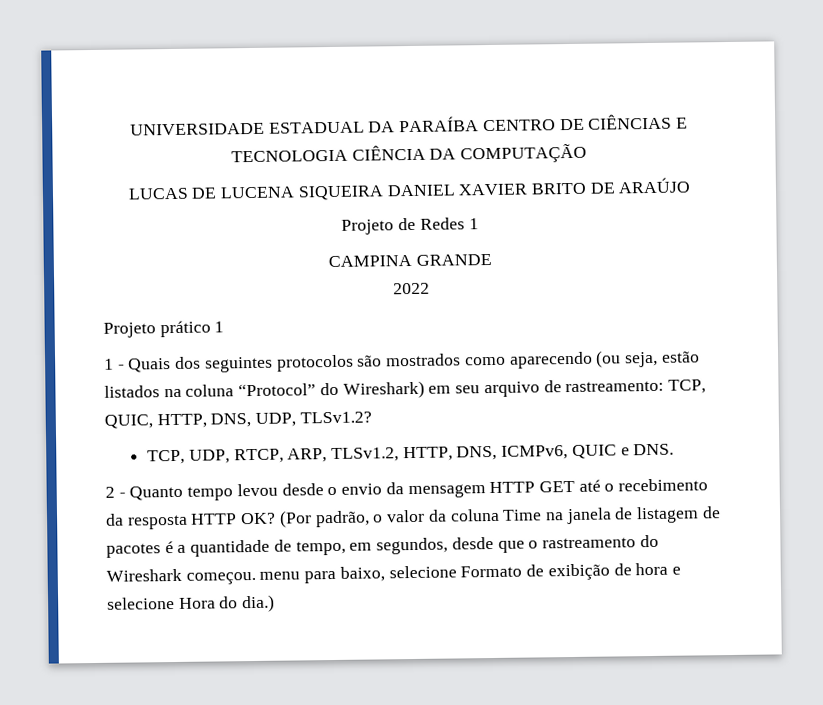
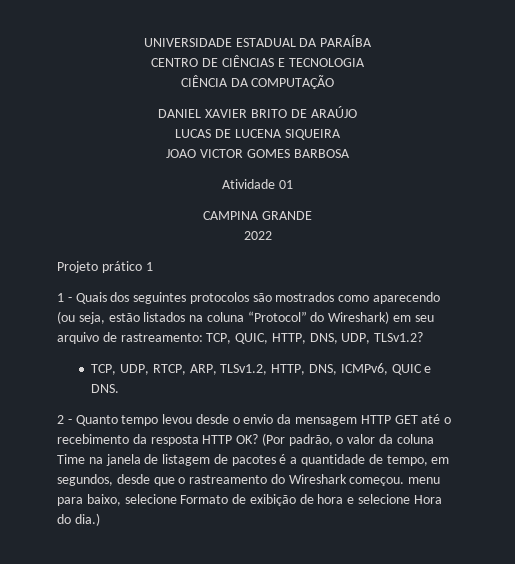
- UNIVERSIDADE ESTADUAL DA PARAÍBA CENTRO DE CIÊNCIAS E TECNOLOGIA CIÊNCIA DA COMPUTAÇÃO
+ UNIVERSIDADE ESTADUAL DA PARAÍBA
+ CENTRO DE CIÊNCIAS E TECNOLOGIA
+ CIÊNCIA DA COMPUTAÇÃO
- LUCAS DE LUCENA SIQUEIRA DANIEL XAVIER BRITO DE ARAÚJO
+ DANIEL XAVIER BRITO DE ARAÚJO
- Projeto de Redes 1
+ LUCAS DE LUCENA SIQUEIRA
+ JOAO VICTOR GOMES BARBOSA
+ Atividade 01

